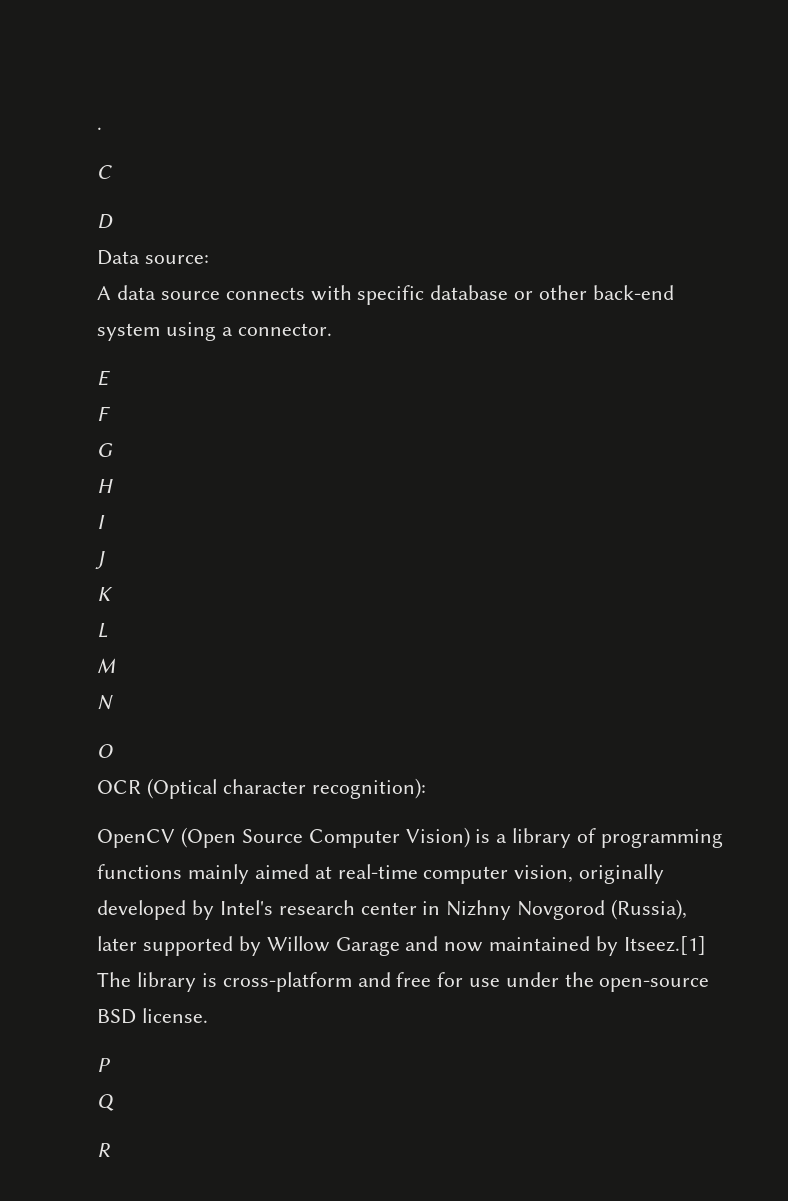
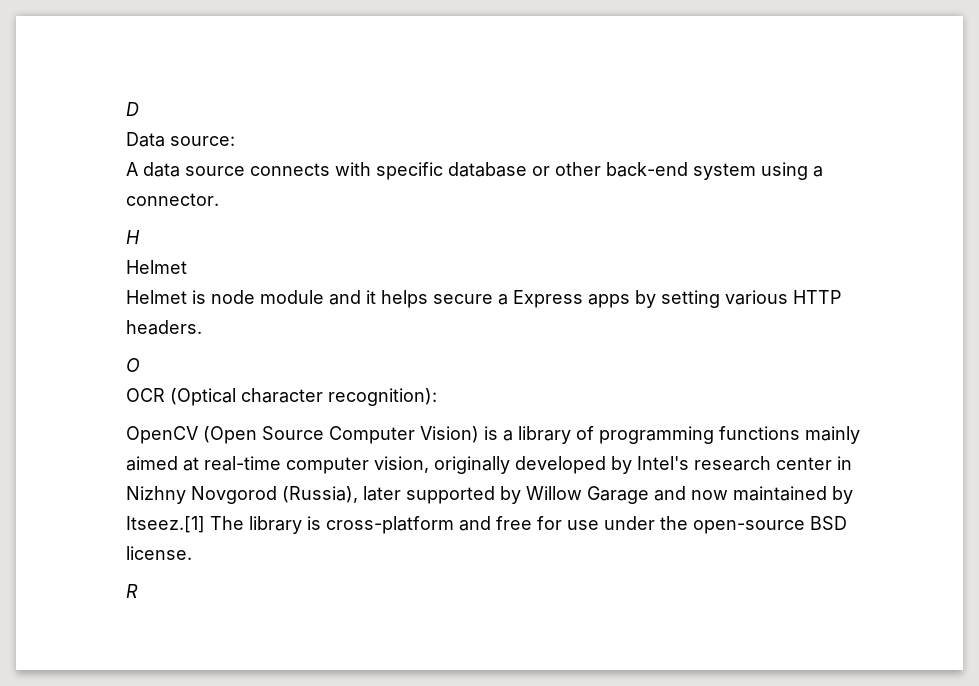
- .
- C
- E
- F
- G
  H
- I
- J
- K
- L
- M
- N
+ Helmet
+ Helmet is node module and it helps secure a Express apps by setting various HTTP headers.
- P
- Q

